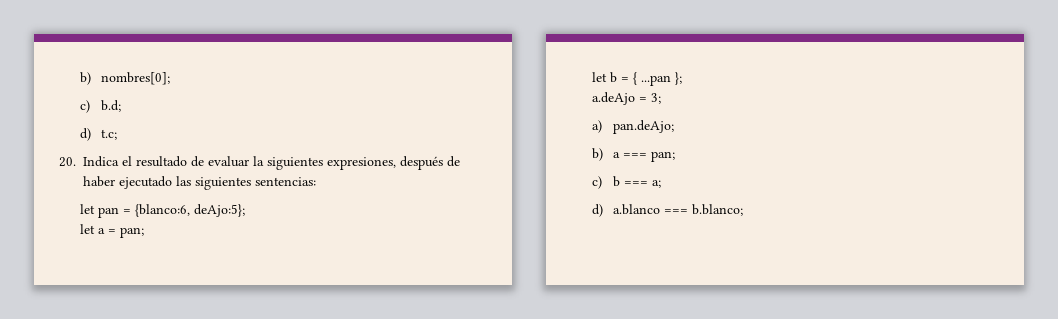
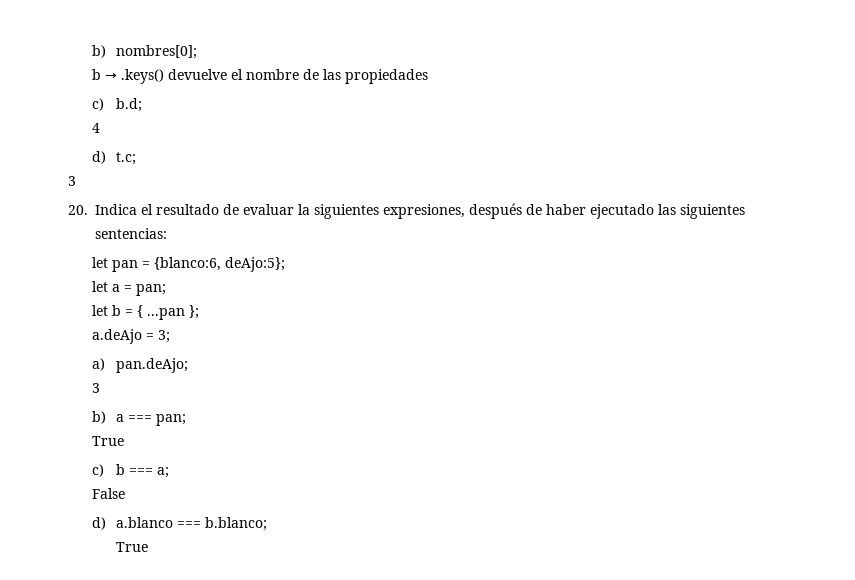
+ b → .keys() devuelve el nombre de las propiedades
+ 4
  d) t.c;
+ 3
  a) pan.deAjo;
+ 3
  b) a === pan;
+ True
+ False
  d) a.blanco === b.blanco;
+ True

